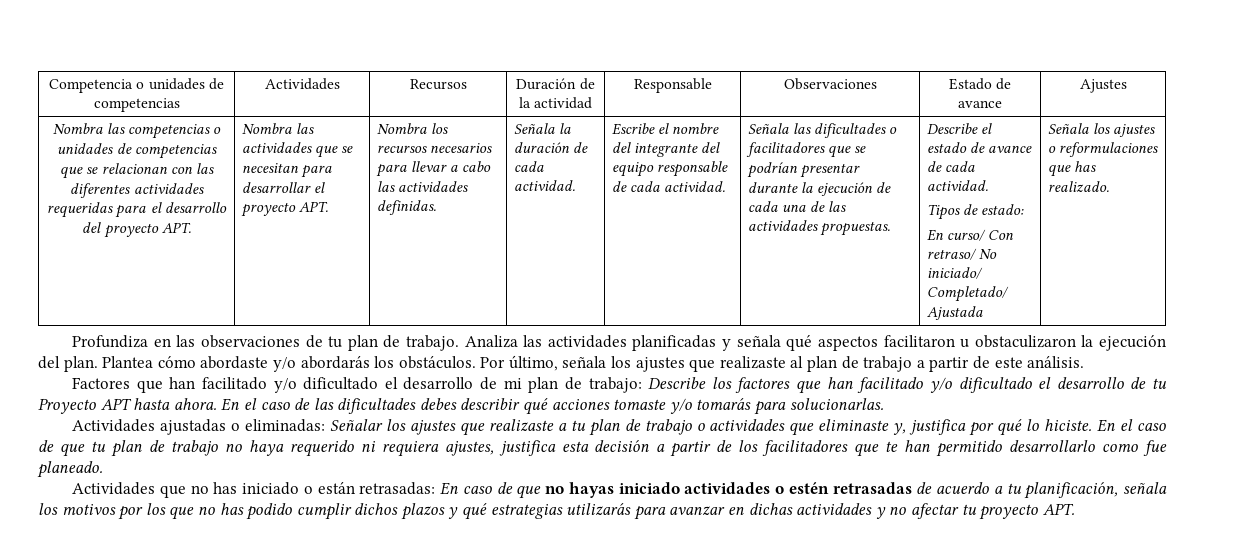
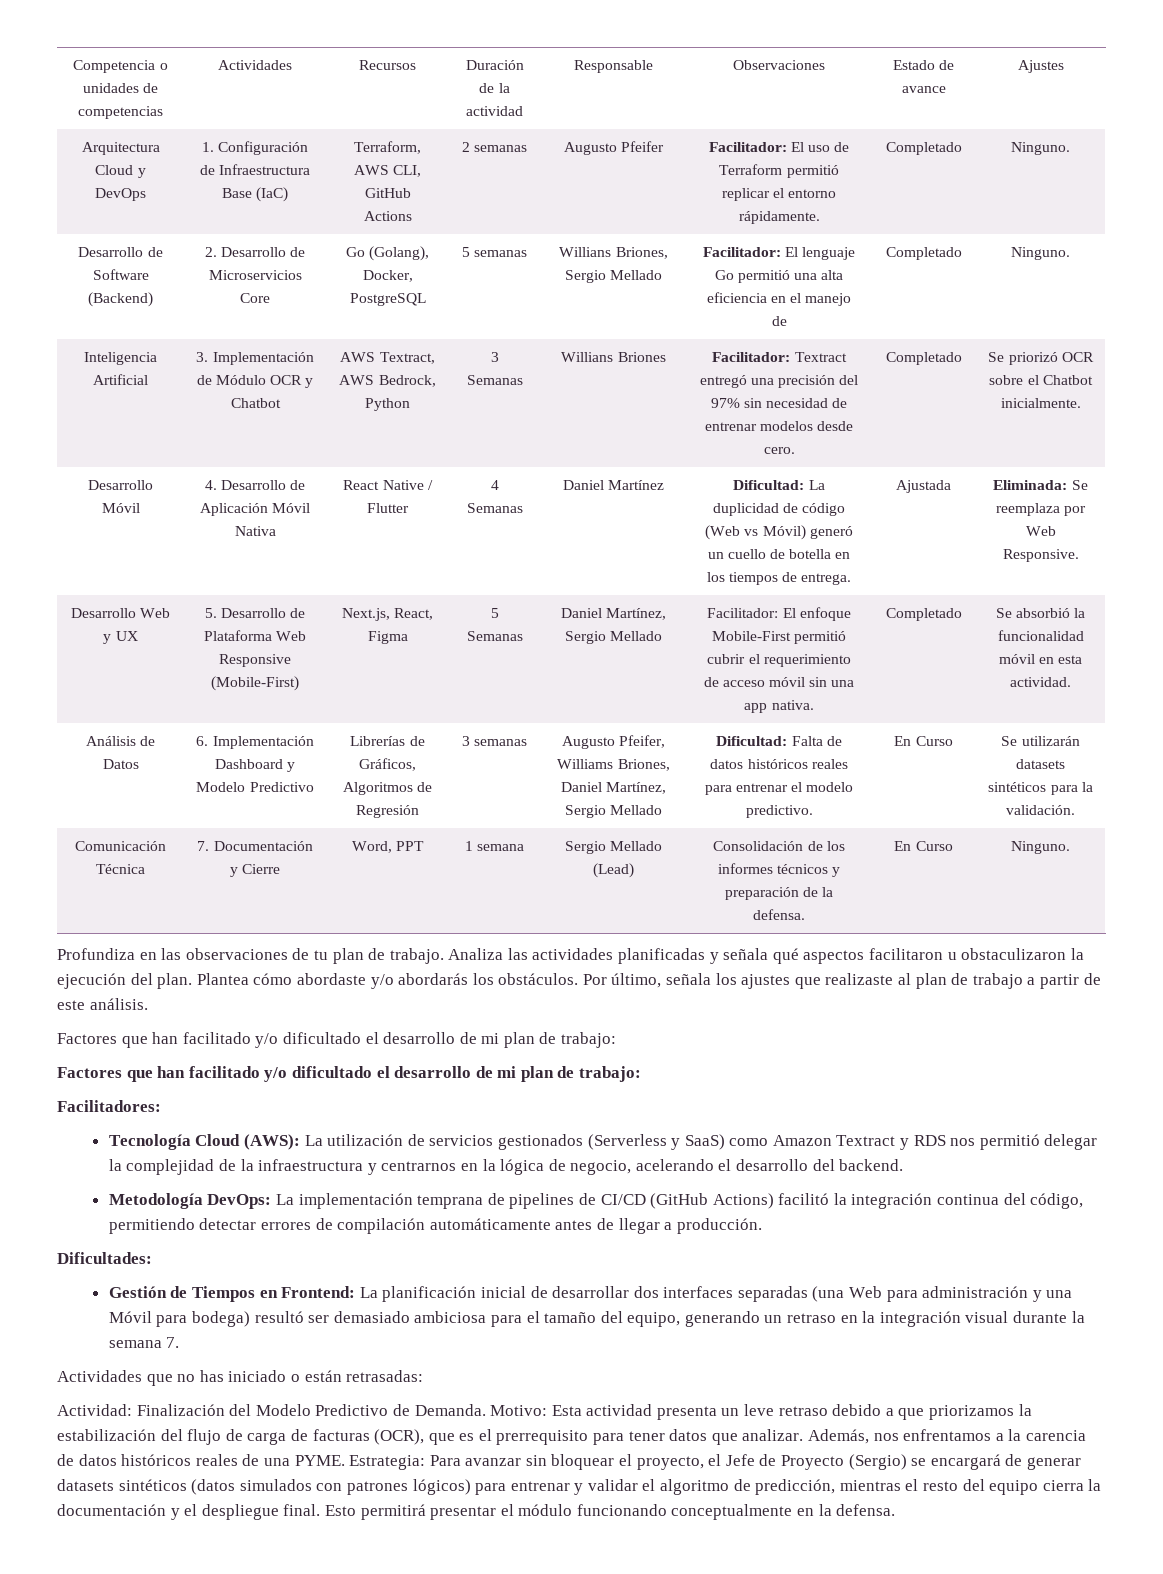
- Nombra las competencias o unidades de competencias que se relacionan con las diferentes actividades requeridas para el desarrollo del proyecto APT. | Nombra las actividades que se necesitan para desarrollar el proyecto APT. | Nombra los recursos necesarios para llevar a cabo las actividades definidas. | Señala la duración de cada actividad. | Escribe el nombre del integrante del equipo responsable de cada actividad. | Señala las dificultades o facilitadores que se podrían presentar durante la ejecución de cada una de las actividades propuestas. | Describe el estado de avance de cada actividad.
- Tipos de estado:
- En curso/ Con retraso/ No iniciado/ Completado/ Ajustada | Señala los ajustes o reformulaciones que has realizado.
+ Arquitectura Cloud y DevOps | 1. Configuración de Infraestructura Base (IaC) | Terraform, AWS CLI, GitHub Actions | 2 semanas | Augusto Pfeifer | Facilitador: El uso de Terraform permitió replicar el entorno rápidamente. | Completado | Ninguno.
+ Desarrollo de Software (Backend) | 2. Desarrollo de Microservicios Core | Go (Golang), Docker, PostgreSQL | 5 semanas | Willians Briones, Sergio Mellado | Facilitador: El lenguaje Go permitió una alta eficiencia en el manejo de | Completado | Ninguno.
+ Inteligencia Artificial | 3. Implementación de Módulo OCR y Chatbot | AWS Textract, AWS Bedrock, Python | 3 Semanas | Willians Briones | Facilitador: Textract entregó una precisión del 97% sin necesidad de entrenar modelos desde cero. | Completado | Se priorizó OCR sobre el Chatbot inicialmente.
+ Desarrollo Móvil | 4. Desarrollo de Aplicación Móvil Nativa | React Native / Flutter | 4 Semanas | Daniel Martínez | Dificultad: La duplicidad de código (Web vs Móvil) generó un cuello de botella en los tiempos de entrega. | Ajustada | Eliminada: Se reemplaza por Web Responsive.
+ Desarrollo Web y UX | 5. Desarrollo de Plataforma Web Responsive (Mobile-First) | Next.js, React, Figma | 5 Semanas | Daniel Martínez, Sergio Mellado | Facilitador: El enfoque Mobile-First permitió cubrir el requerimiento de acceso móvil sin una app nativa. | Completado | Se absorbió la funcionalidad móvil en esta actividad.
+ Análisis de Datos | 6. Implementación Dashboard y Modelo Predictivo | Librerías de Gráficos, Algoritmos de Regresión | 3 semanas | Augusto Pfeifer, Williams Briones, Daniel Martínez, Sergio Mellado | Dificultad: Falta de datos históricos reales para entrenar el modelo predictivo. | En Curso | Se utilizarán datasets sintéticos para la validación.
+ Comunicación Técnica | 7. Documentación y Cierre | Word, PPT | 1 semana | Sergio Mellado (Lead) | Consolidación de los informes técnicos y preparación de la defensa. | En Curso | Ninguno.
  Por último, señala los ajustes que realizaste al plan de trabajo a partir de este análisis.
- Factores que han facilitado y/o dificultado el desarrollo de mi plan de trabajo: Describe los factores que han facilitado y/o dificultado el desarrollo de tu Proyecto APT hasta ahora. En el caso de las dificultades debes describir qué acciones tomaste y/o tomarás para solucionarlas.
- Actividades ajustadas o eliminadas: Señalar los ajustes que realizaste a tu plan de trabajo o actividades que eliminaste y, justifica por qué lo hiciste. En el caso de que tu plan de trabajo no haya requerido ni requiera ajustes, justifica esta decisión a partir de los facilitadores que te han permitido desarrollarlo como fue planeado.
+ Factores que han facilitado y/o dificultado el desarrollo de mi plan de trabajo:
+ Factores que han facilitado y/o dificultado el desarrollo de mi plan de trabajo:
+ Facilitadores:
+ Tecnología Cloud (AWS): La utilización de servicios gestionados (Serverless y SaaS) como Amazon Textract y RDS nos permitió delegar la complejidad de la infraestructura y centrarnos en la lógica de negocio, acelerando el desarrollo del backend.
+ Metodología DevOps: La implementación temprana de pipelines de CI/CD (GitHub Actions) facilitó la integración continua del código, permitiendo detectar errores de compilación automáticamente antes de llegar a producción.
+ Dificultades:
+ Gestión de Tiempos en Frontend: La planificación inicial de desarrollar dos interfaces separadas (una Web para administración y una Móvil para bodega) resultó ser demasiado ambiciosa para el tamaño del equipo, generando un retraso en la integración visual durante la semana 7.
- Actividades que no has iniciado o están retrasadas: En caso de que no hayas iniciado actividades o estén retrasadas de acuerdo a tu planificación, señala los motivos por los que no has podido cumplir dichos plazos y qué estrategias utilizarás para avanzar en dichas actividades y no afectar tu proyecto APT.
+ Actividades que no has iniciado o están retrasadas:
+ Actividad: Finalización del Modelo Predictivo de Demanda. Motivo: Esta actividad presenta un leve retraso debido a que priorizamos la estabilización del flujo de carga de facturas (OCR), que es el prerrequisito para tener datos que analizar. Además, nos enfrentamos a la carencia de datos históricos reales de una PYME. Estrategia: Para avanzar sin bloquear el proyecto, el Jefe de Proyecto (Sergio) se encargará de generar datasets sintéticos (datos simulados con patrones lógicos) para entrenar y validar el algoritmo de predicción, mientras el resto del equipo cierra la documentación y el despliegue final. Esto permitirá presentar el módulo funcionando conceptualmente en la defensa.

